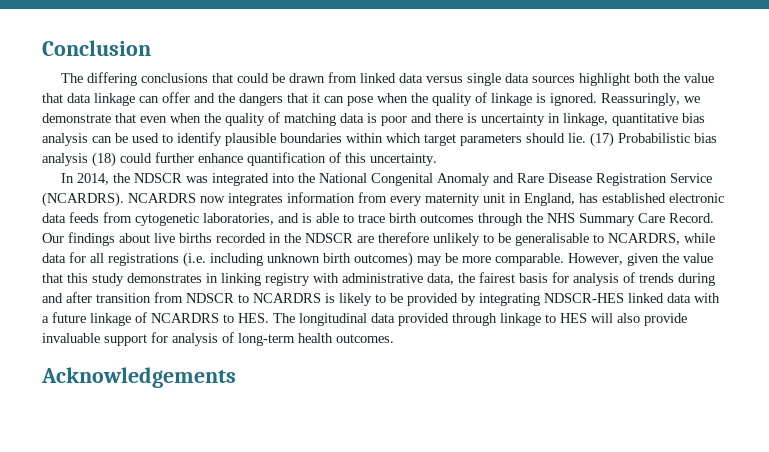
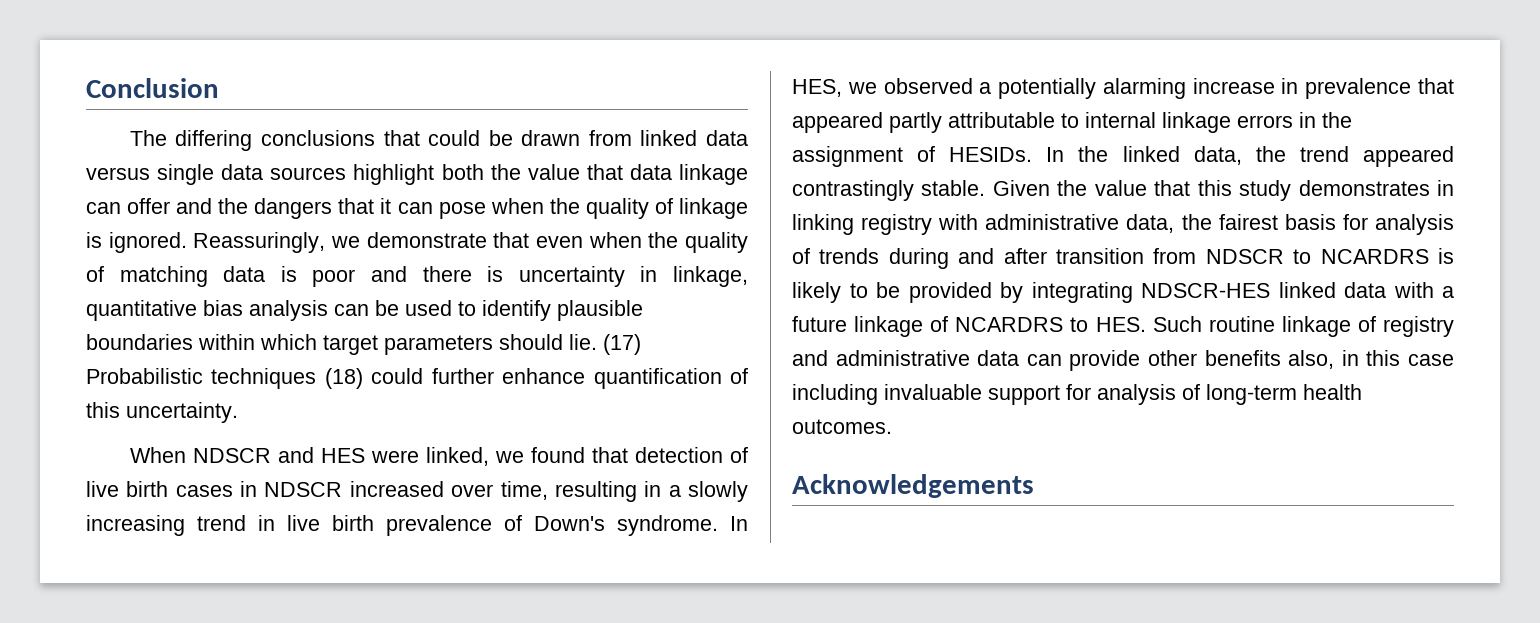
- (17) Probabilistic bias analysis (18) could further enhance quantification of this uncertainty.
+ (17) Probabilistic techniques (18) could further enhance quantification of this uncertainty.
- In 2014, the NDSCR was integrated into the National Congenital Anomaly and Rare Disease Registration Service (NCARDRS). NCARDRS now integrates information from every maternity unit in England, has established electronic data feeds from cytogenetic laboratories, and is able to trace birth outcomes through the NHS Summary Care Record. Our findings about live births recorded in the NDSCR are therefore unlikely to be generalisable to NCARDRS, while data for all registrations (i.e. including unknown birth outcomes) may be more comparable. However, given the value that this study demonstrates in linking registry with administrative data, the fairest basis for analysis of trends during and after transition from NDSCR to NCARDRS is likely to be provided by integrating NDSCR-HES linked data with a future linkage of NCARDRS to HES. The longitudinal data provided through linkage to HES will also provide invaluable support for analysis of long-term health outcomes.
+ When NDSCR and HES were linked, we found that detection of live birth cases in NDSCR increased over time, resulting in a slowly increasing trend in live birth prevalence of Down's syndrome. In HES, we observed a potentially alarming increase in prevalence that appeared partly attributable to internal linkage errors in the assignment of HESIDs. In the linked data, the trend appeared contrastingly stable. Given the value that this study demonstrates in linking registry with administrative data, the fairest basis for analysis of trends during and after transition from NDSCR to NCARDRS is likely to be provided by integrating NDSCR-HES linked data with a future linkage of NCARDRS to HES. Such routine linkage of registry and administrative data can provide other benefits also, in this case including invaluable support for analysis of long-term health outcomes.

